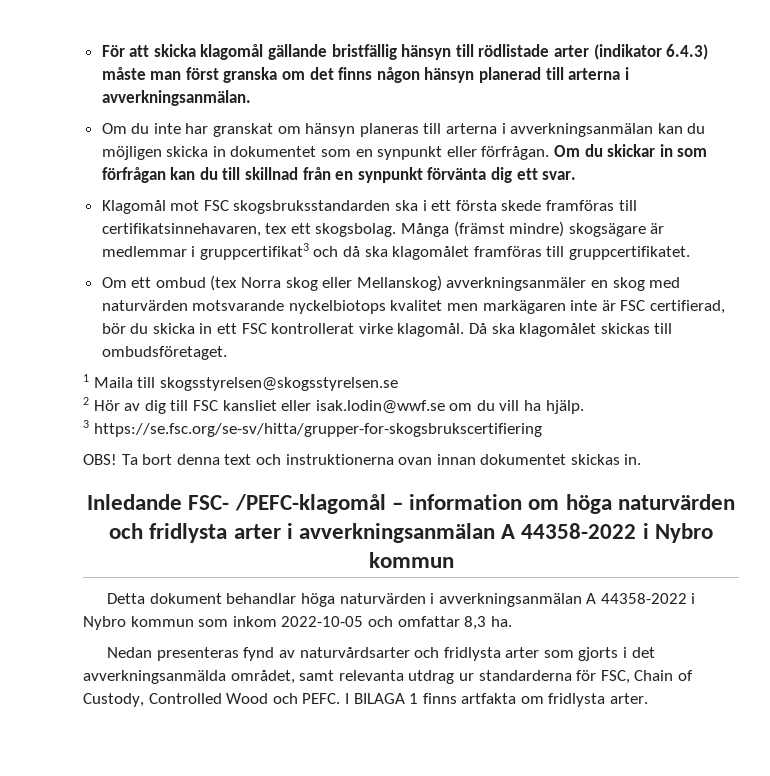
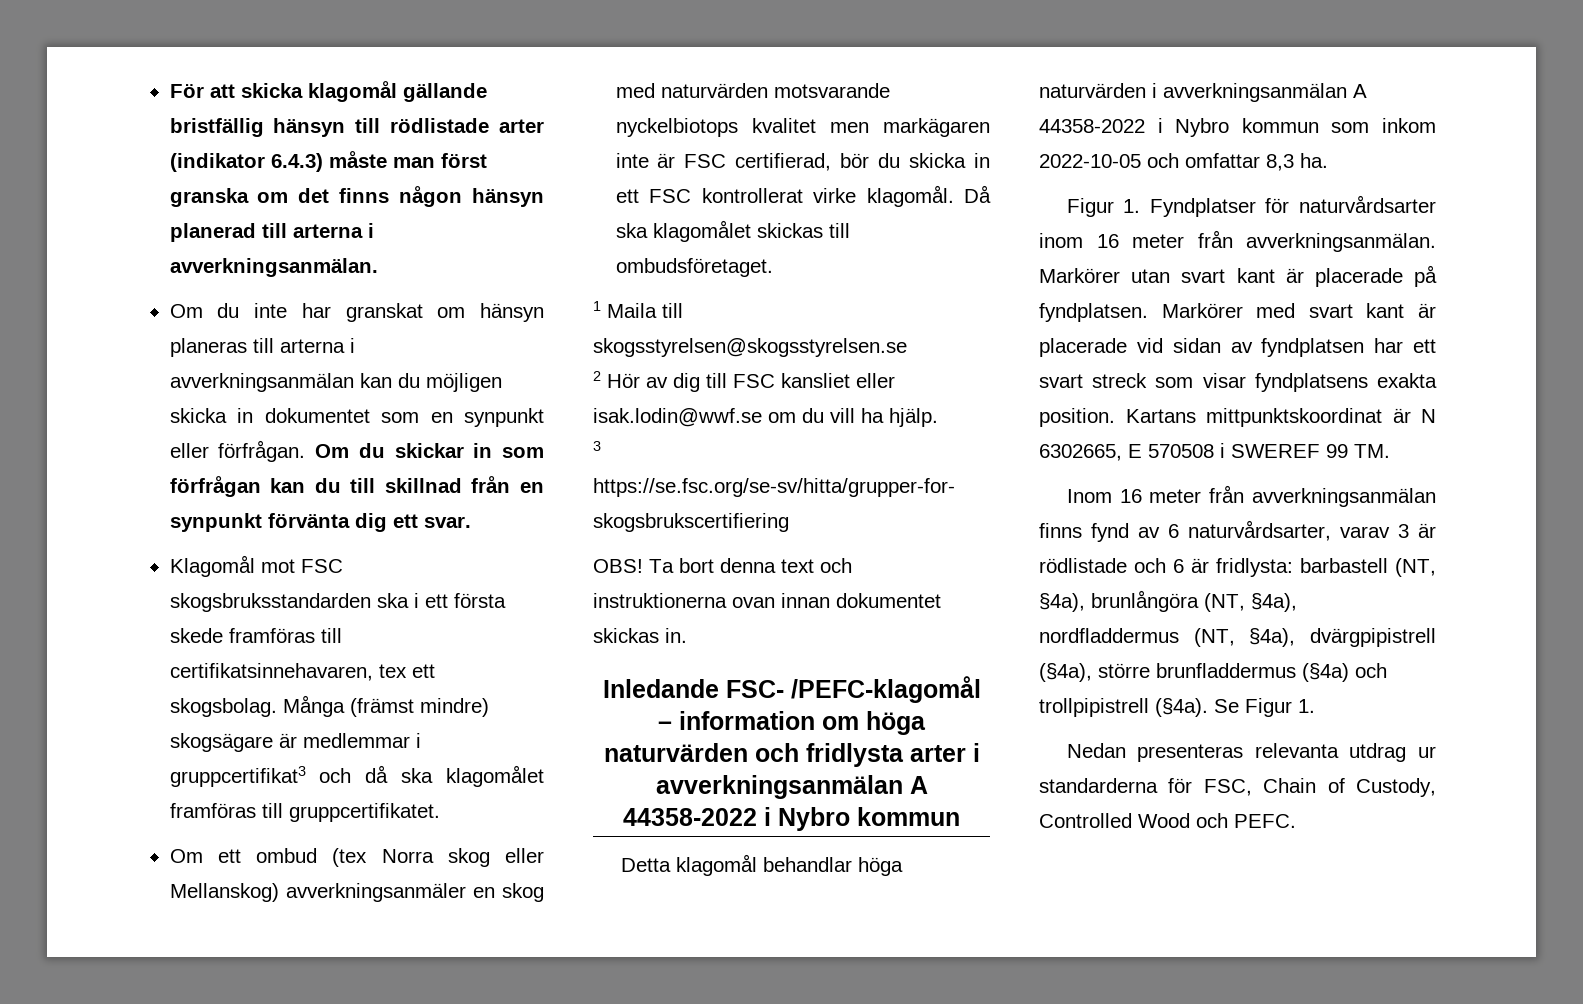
- Detta dokument behandlar höga naturvärden i avverkningsanmälan A 44358-2022 i Nybro kommun som inkom 2022-10-05 och omfattar 8,3 ha.
+ Detta klagomål behandlar höga naturvärden i avverkningsanmälan A 44358-2022 i Nybro kommun som inkom 2022-10-05 och omfattar 8,3 ha.
- Nedan presenteras fynd av naturvårdsarter och fridlysta arter som gjorts i det avverkningsanmälda området, samt relevanta utdrag ur standarderna för FSC, Chain of Custody, Controlled Wood och PEFC. I BILAGA 1 finns artfakta om fridlysta arter.
+ Figur 1. Fyndplatser för naturvårdsarter inom 16 meter från avverkningsanmälan. Markörer utan svart kant är placerade på fyndplatsen. Markörer med svart kant är placerade vid sidan av fyndplatsen har ett svart streck som visar fyndplatsens exakta position. Kartans mittpunktskoordinat är N 6302665, E 570508 i SWEREF 99 TM.
+ Inom 16 meter från avverkningsanmälan finns fynd av 6 naturvårdsarter, varav 3 är rödlistade och 6 är fridlysta: barbastell (NT, §4a), brunlångöra (NT, §4a), nordfladdermus (NT, §4a), dvärgpipistrell (§4a), större brunfladdermus (§4a) och trollpipistrell (§4a). Se Figur 1.
+ Nedan presenteras relevanta utdrag ur standarderna för FSC, Chain of Custody, Controlled Wood och PEFC.

